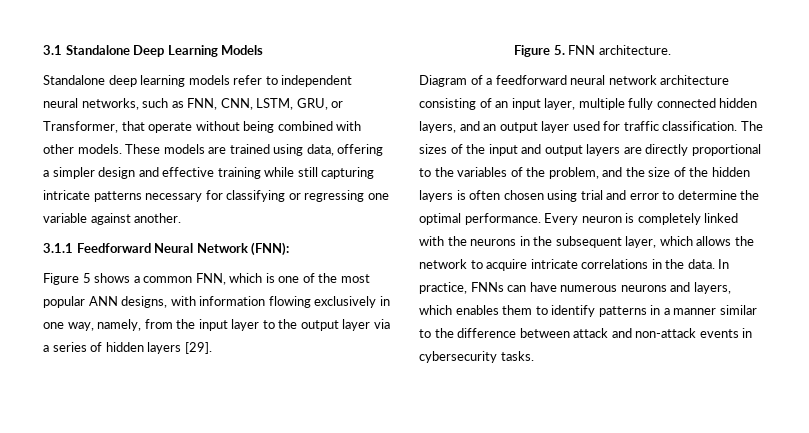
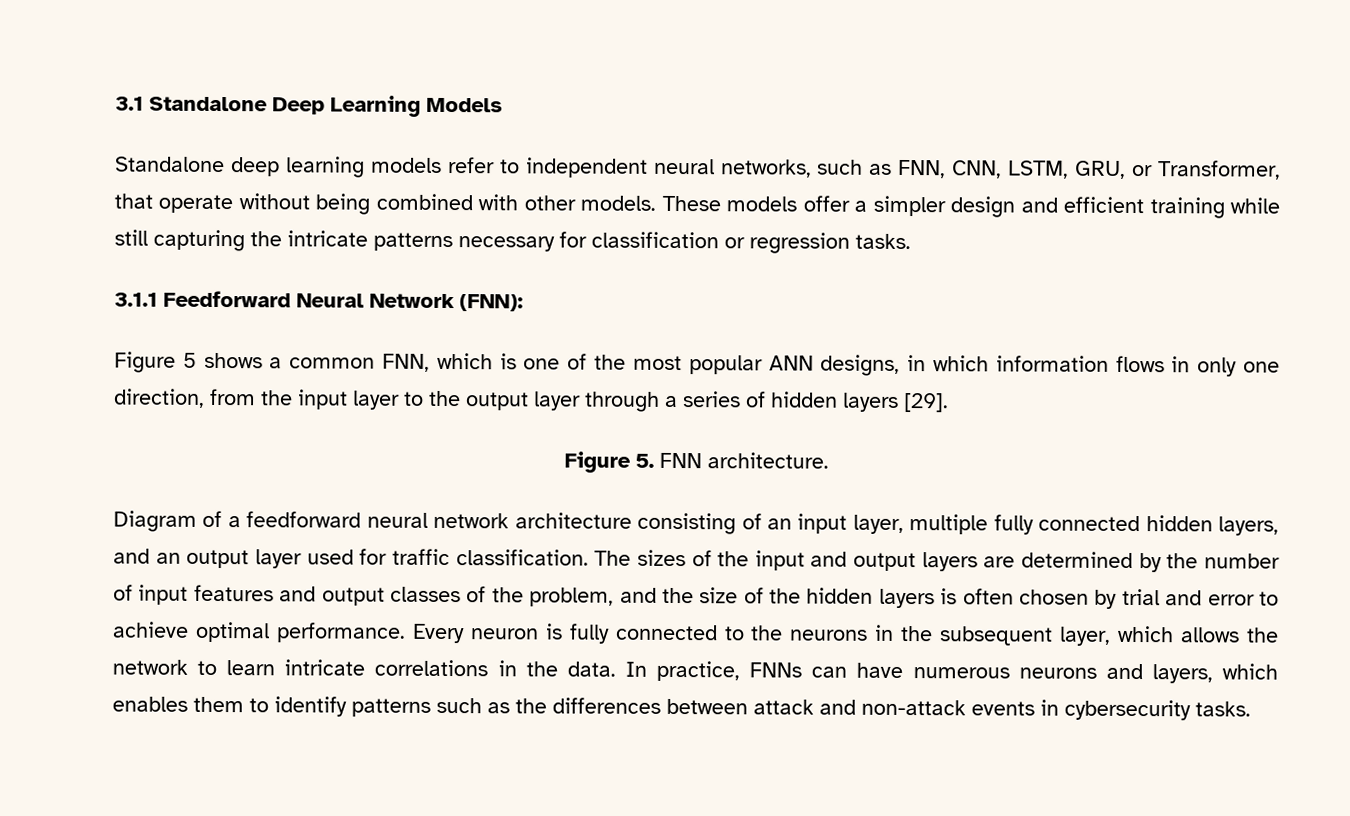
- These models are trained using data, offering a simpler design and effective training while still capturing intricate patterns necessary for classifying or regressing one variable against another.
+ These models offer a simpler design and efficient training while still capturing the intricate patterns necessary for classification or regression tasks.
- Figure 5 shows a common FNN, which is one of the most popular ANN designs, with information flowing exclusively in one way, namely, from the input layer to the output layer via a series of hidden layers [29].
+ Figure 5 shows a common FNN, which is one of the most popular ANN designs, in which information flows in only one direction, from the input layer to the output layer through a series of hidden layers [29].
- The sizes of the input and output layers are directly proportional to the variables of the problem, and the size of the hidden layers is often chosen using trial and error to determine the optimal performance.
+ The sizes of the input and output layers are determined by the number of input features and output classes of the problem, and the size of the hidden layers is often chosen by trial and error to achieve optimal performance.
- Every neuron is completely linked with the neurons in the subsequent layer, which allows the network to acquire intricate correlations in the data.
+ Every neuron is fully connected to the neurons in the subsequent layer, which allows the network to learn intricate correlations in the data.
- In practice, FNNs can have numerous neurons and layers, which enables them to identify patterns in a manner similar to the difference between attack and non-attack events in cybersecurity tasks.
+ In practice, FNNs can have numerous neurons and layers, which enables them to identify patterns such as the differences between attack and non-attack events in cybersecurity tasks.

